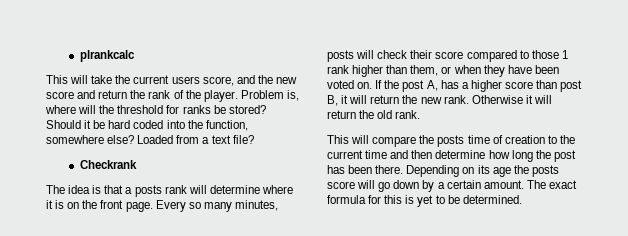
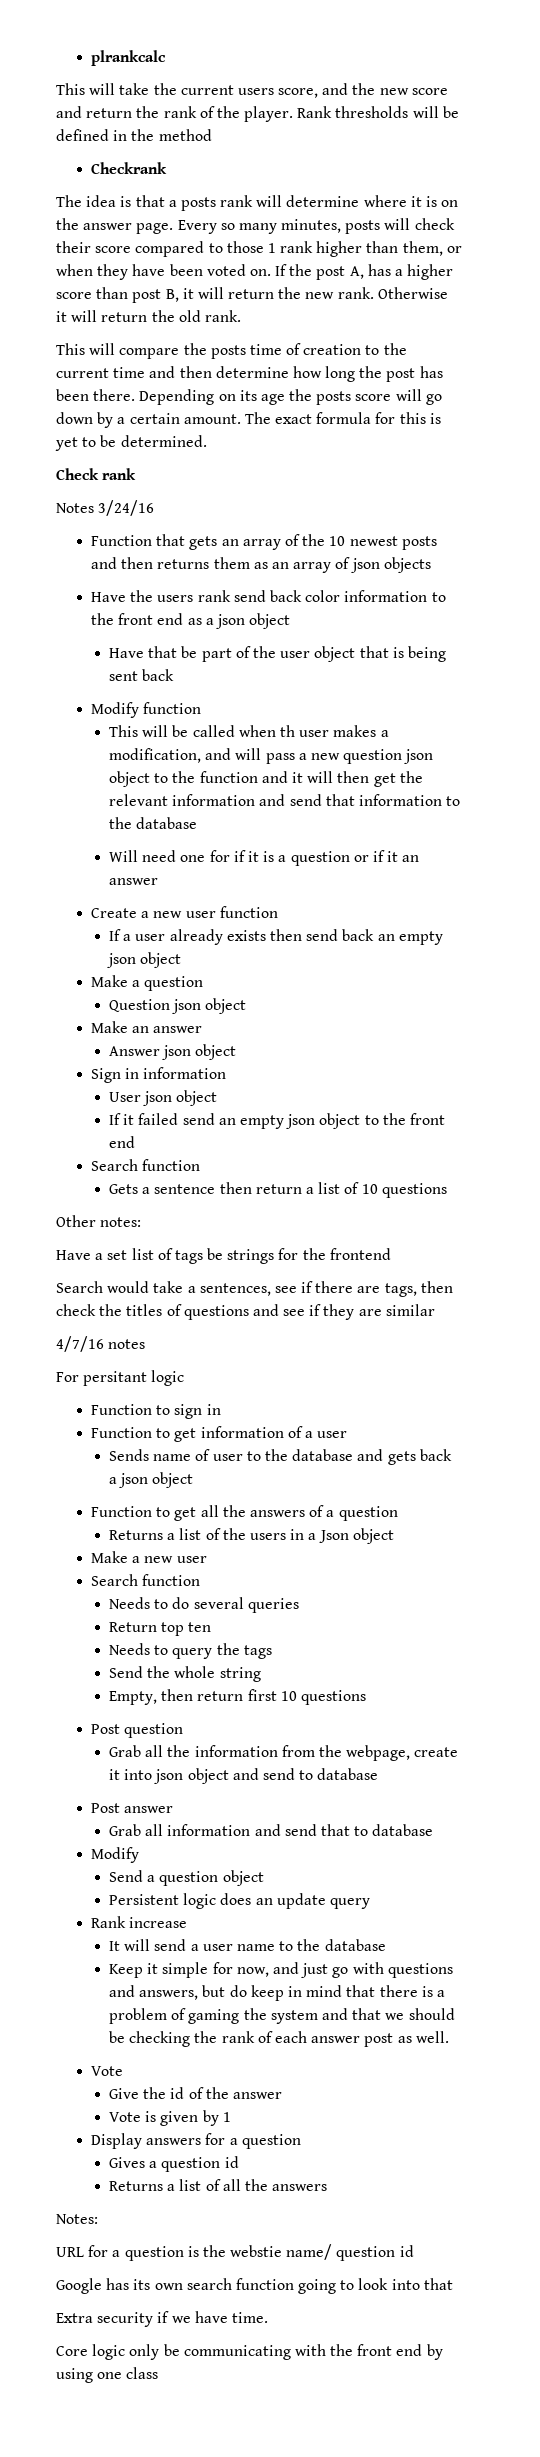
- Problem is, where will the threshold for ranks be stored? Should it be hard coded into the function, somewhere else? Loaded from a text file?
+ Rank thresholds will be defined in the method
- The idea is that a posts rank will determine where it is on the front page.
+ The idea is that a posts rank will determine where it is on the answer page.
+ Check rank
+ Notes 3/24/16
+ Function that gets an array of the 10 newest posts and then returns them as an array of json objects
+ Have the users rank send back color information to the front end as a json object
+ Have that be part of the user object that is being sent back
+ Modify function
+ This will be called when th user makes a modification, and will pass a new question json object to the function and it will then get the relevant information and send that information to the database
+ Will need one for if it is a question or if it an answer
+ Create a new user function
+ If a user already exists then send back an empty json object
+ Make a question
+ Question json object
+ Make an answer
+ Answer json object
+ Sign in information
+ User json object
+ If it failed send an empty json object to the front end
+ Search function
+ Gets a sentence then return a list of 10 questions
+ Other notes:
+ Have a set list of tags be strings for the frontend
+ Search would take a sentences, see if there are tags, then check the titles of questions and see if they are similar
+ 4/7/16 notes
+ For persitant logic
+ Function to sign in
+ Function to get information of a user
+ Sends name of user to the database and gets back a json object
+ Function to get all the answers of a question
+ Returns a list of the users in a Json object
+ Make a new user
+ Search function
+ Needs to do several queries
+ Return top ten
+ Needs to query the tags
+ Send the whole string
+ Empty, then return first 10 questions
+ Post question
+ Grab all the information from the webpage, create it into json object and send to database
+ Post answer
+ Grab all information and send that to database
+ Modify
+ Send a question object
+ Persistent logic does an update query
+ Rank increase
+ It will send a user name to the database
+ Keep it simple for now, and just go with questions and answers, but do keep in mind that there is a problem of gaming the system and that we should be checking the rank of each answer post as well.
+ Vote
+ Give the id of the answer
+ Vote is given by 1
+ Display answers for a question
+ Gives a question id
+ Returns a list of all the answers
+ Notes:
+ URL for a question is the webstie name/ question id
+ Google has its own search function going to look into that
+ Extra security if we have time.
+ Core logic only be communicating with the front end by using one class

